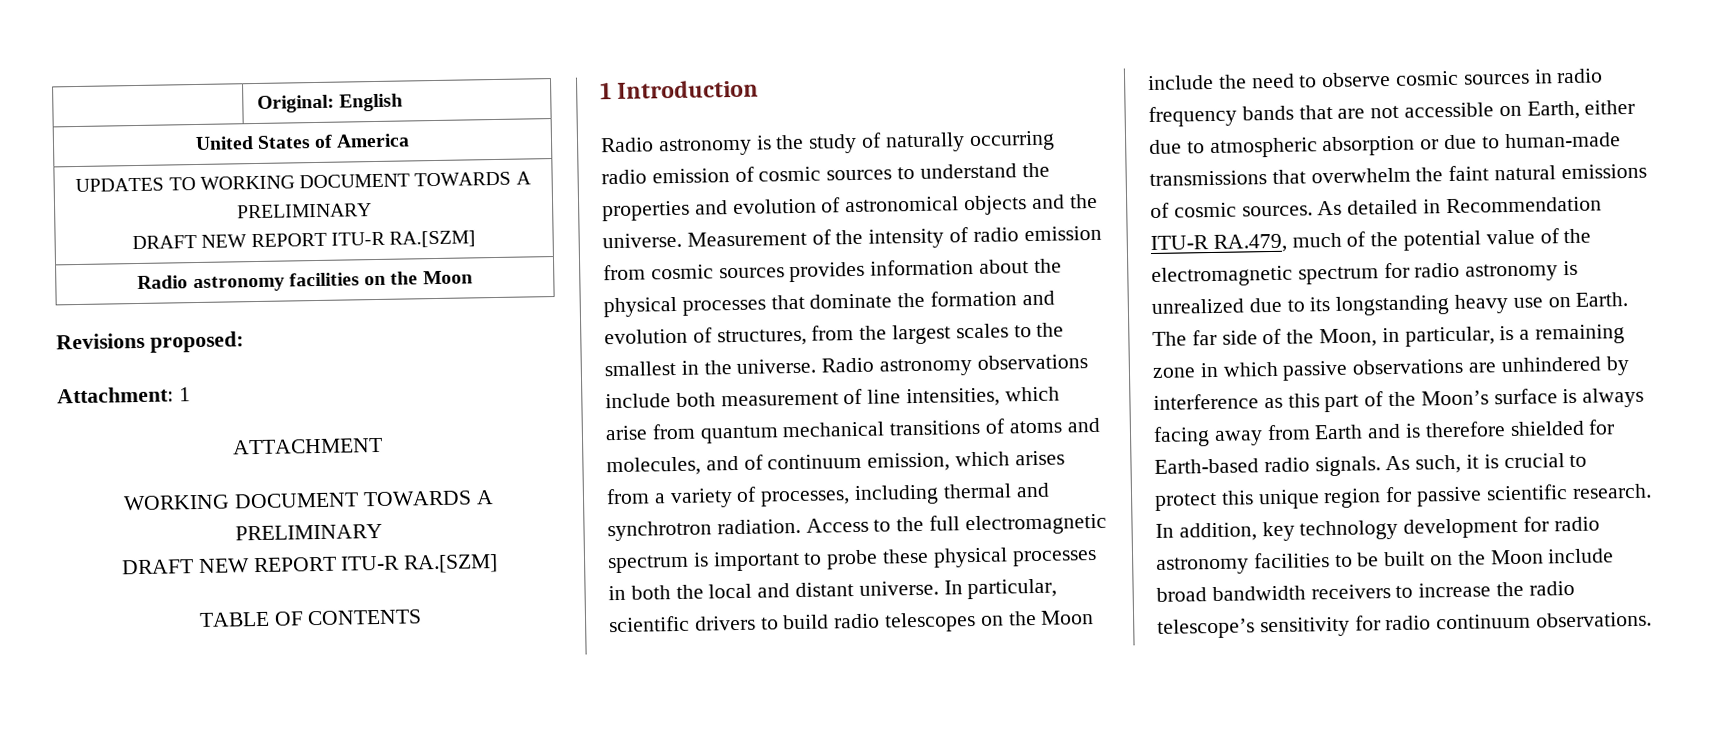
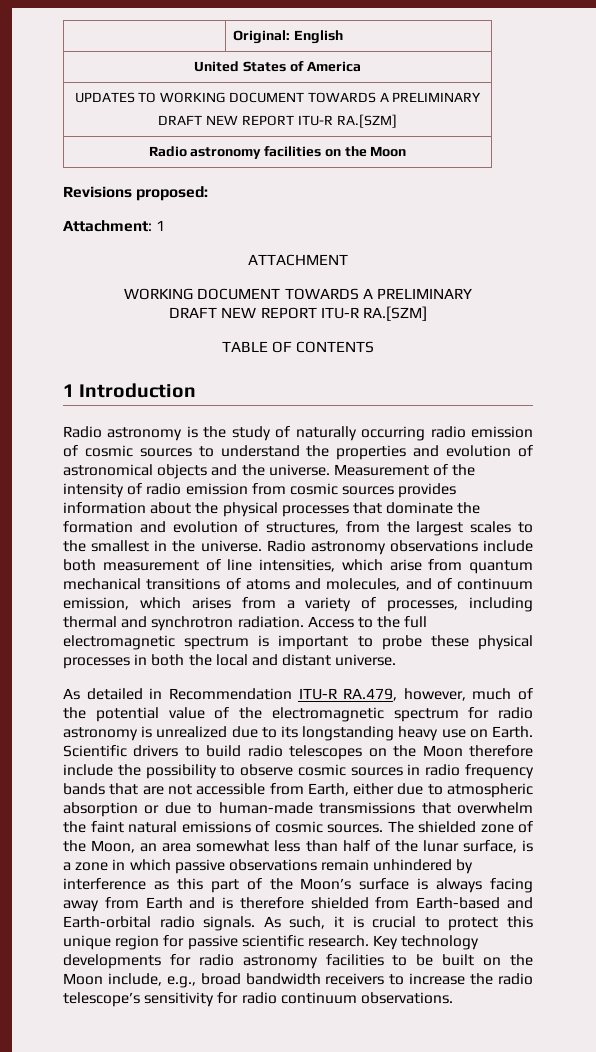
- Access to the full electromagnetic spectrum is important to probe these physical processes in both the local and distant universe. In particular, scientific drivers to build radio telescopes on the Moon include the need to observe cosmic sources in radio frequency bands that are not accessible on Earth, either due to atmospheric absorption or due to human-made transmissions that overwhelm the faint natural emissions of cosmic sources. As detailed in Recommendation ITU-R RA.479, much of the potential value of the electromagnetic spectrum for radio astronomy is unrealized due to its longstanding heavy use on Earth.
+ Access to the full electromagnetic spectrum is important to probe these physical processes in both the local and distant universe.
+ As detailed in Recommendation ITU-R RA.479, however, much of the potential value of the electromagnetic spectrum for radio astronomy is unrealized due to its longstanding heavy use on Earth.
- The far side of the Moon, in particular, is a remaining zone in which passive observations are unhindered by interference as this part of the Moon’s surface is always facing away from Earth and is therefore shielded for Earth-based radio signals.
+ Scientific drivers to build radio telescopes on the Moon therefore include the possibility to observe cosmic sources in radio frequency bands that are not accessible from Earth, either due to atmospheric absorption or due to human-made transmissions that overwhelm the faint natural emissions of cosmic sources. The shielded zone of the Moon, an area somewhat less than half of the lunar surface, is a zone in which passive observations remain unhindered by interference as this part of the Moon’s surface is always facing away from Earth and is therefore shielded from Earth-based and Earth-orbital radio signals.
- In addition, key technology development for radio astronomy facilities to be built on the Moon include broad bandwidth receivers to increase the radio telescope’s sensitivity for radio continuum observations.
+ Key technology developments for radio astronomy facilities to be built on the Moon include, e.g., broad bandwidth receivers to increase the radio telescope’s sensitivity for radio continuum observations.

